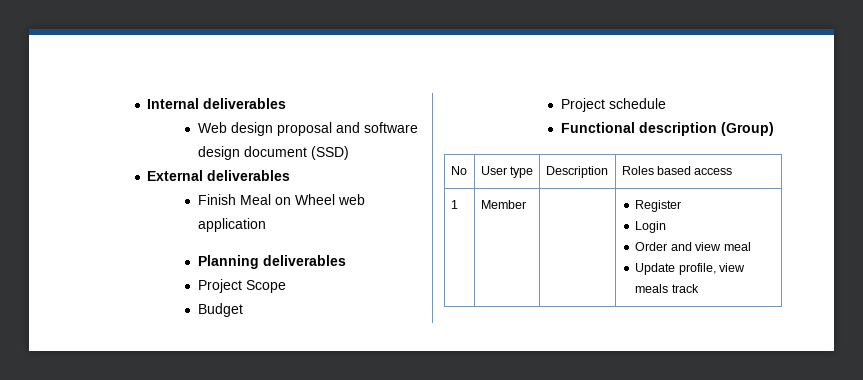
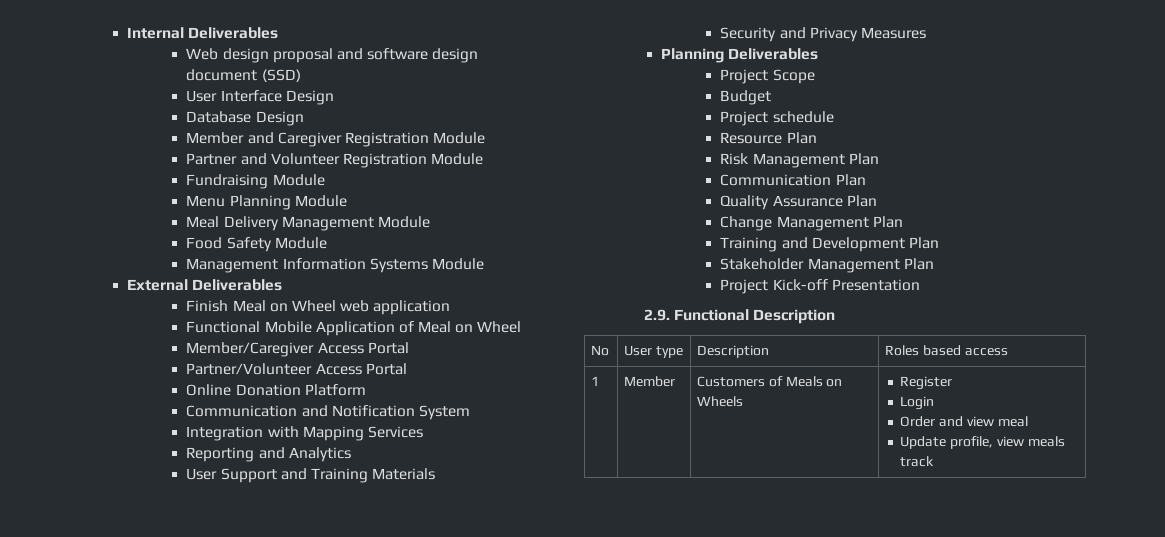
- Internal deliverables
+ Internal Deliverables
+ User Interface Design
+ Database Design
+ Member and Caregiver Registration Module
+ Partner and Volunteer Registration Module
+ Fundraising Module
+ Menu Planning Module
+ Meal Delivery Management Module
+ Food Safety Module
+ Management Information Systems Module
- External deliverables
+ External Deliverables
- Planning deliverables
+ Functional Mobile Application of Meal on Wheel
+ Member/Caregiver Access Portal
+ Partner/Volunteer Access Portal
+ Online Donation Platform
+ Communication and Notification System
+ Integration with Mapping Services
+ Reporting and Analytics
+ User Support and Training Materials
+ Security and Privacy Measures
+ Planning Deliverables
- Functional description (Group)
+ Resource Plan
+ Risk Management Plan
+ Communication Plan
+ Quality Assurance Plan
+ Change Management Plan
+ Training and Development Plan
+ Stakeholder Management Plan
+ Project Kick-off Presentation
+ 2.9. Functional Description
- 1 | Member | | Register
+ 1 | Member | Customers of Meals on Wheels | Register

